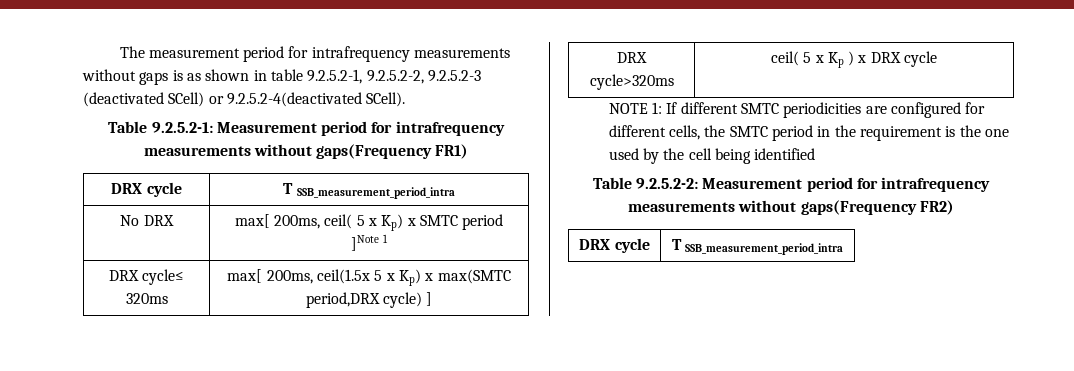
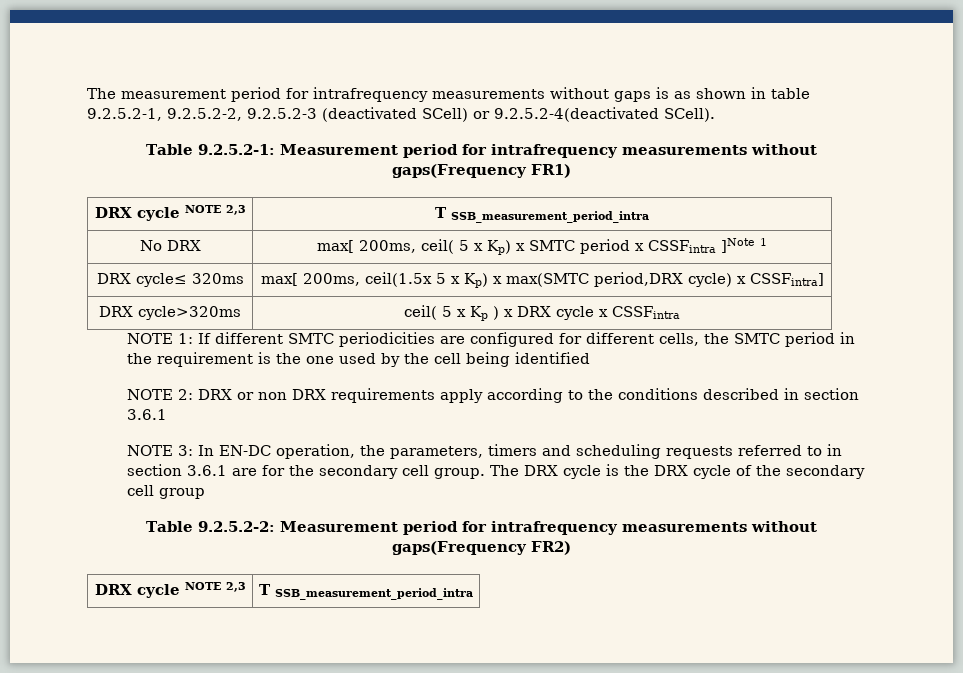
  Table 9.2.5.2-1: Measurement period for intrafrequency measurements without gaps(Frequency FR1)
- DRX cycle | T SSB_measurement_period_intra
+ DRX cycle NOTE 2,3 | T SSB_measurement_period_intra
- No DRX | max[ 200ms, ceil( 5 x Kp) x SMTC period ]Note 1
+ No DRX | max[ 200ms, ceil( 5 x Kp) x SMTC period x CSSFintra ]Note 1
- DRX cycle≤ 320ms | max[ 200ms, ceil(1.5x 5 x Kp) x max(SMTC period,DRX cycle) ]
+ DRX cycle≤ 320ms | max[ 200ms, ceil(1.5x 5 x Kp) x max(SMTC period,DRX cycle) x CSSFintra]
- DRX cycle>320ms | ceil( 5 x Kp ) x DRX cycle
+ DRX cycle>320ms | ceil( 5 x Kp ) x DRX cycle x CSSFintra
+ NOTE 2: DRX or non DRX requirements apply according to the conditions described in section 3.6.1
+ NOTE 3: In EN-DC operation, the parameters, timers and scheduling requests referred to in section 3.6.1 are for the secondary cell group. The DRX cycle is the DRX cycle of the secondary cell group
  Table 9.2.5.2-2: Measurement period for intrafrequency measurements without gaps(Frequency FR2)
- DRX cycle | T SSB_measurement_period_intra
+ DRX cycle NOTE 2,3 | T SSB_measurement_period_intra

